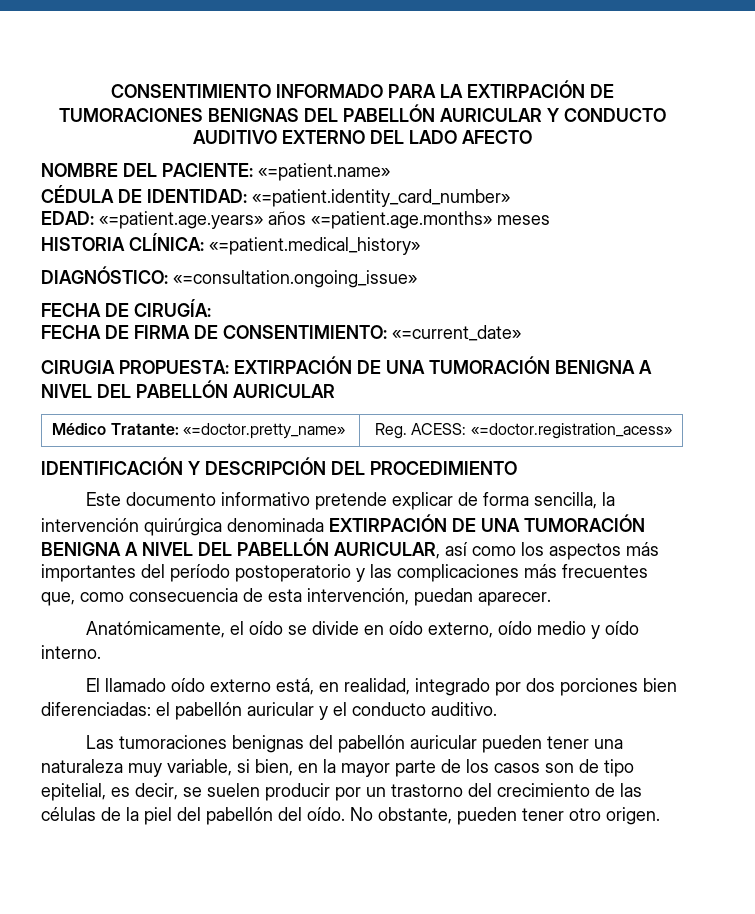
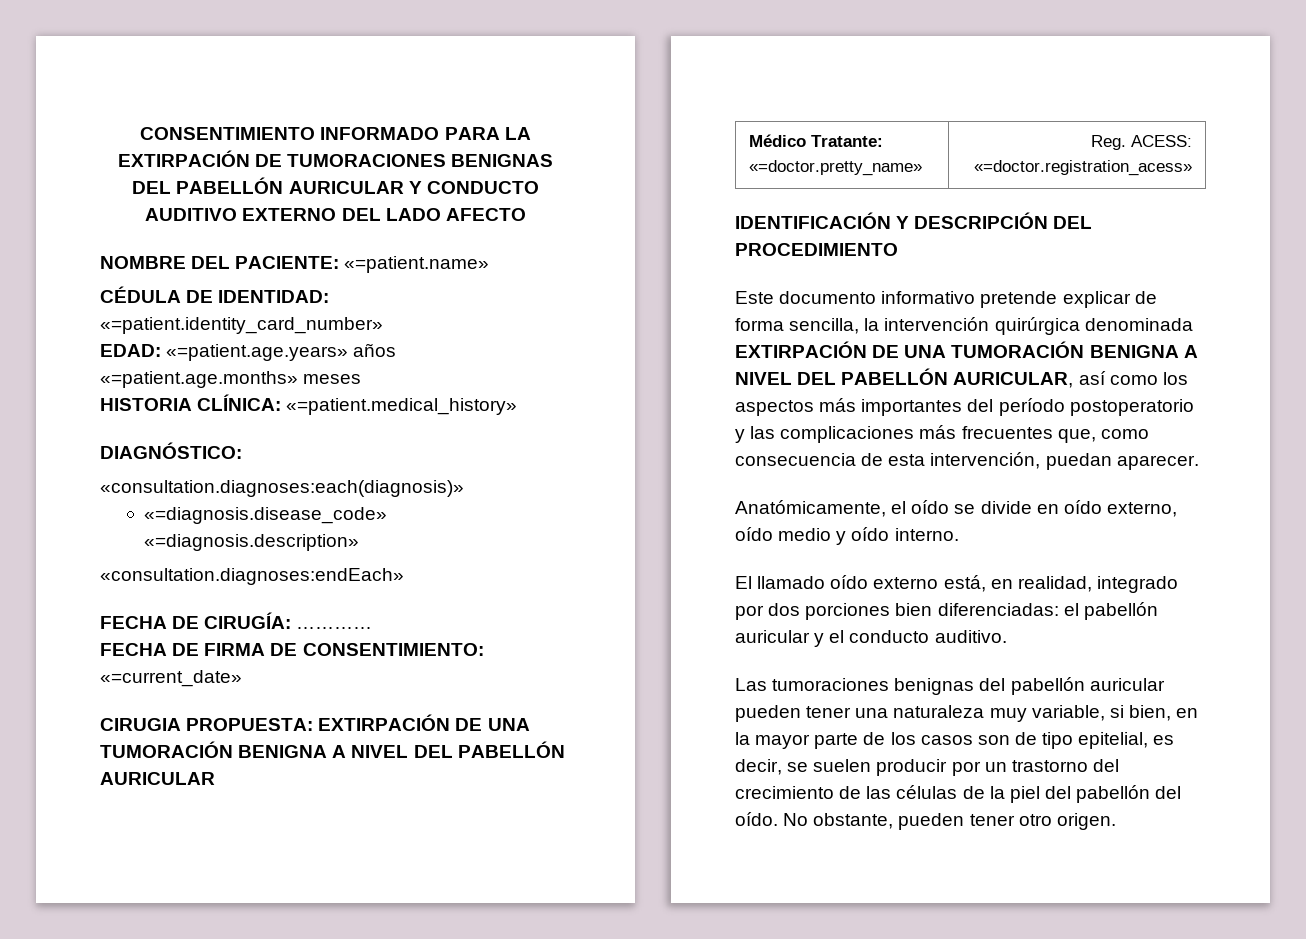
- DIAGNÓSTICO: «=consultation.ongoing_issue»
+ DIAGNÓSTICO:
+ «consultation.diagnoses:each(diagnosis)»
+ «=diagnosis.disease_code» «=diagnosis.description»
+ «consultation.diagnoses:endEach»
- FECHA DE CIRUGÍA:
+ FECHA DE CIRUGÍA: …………

